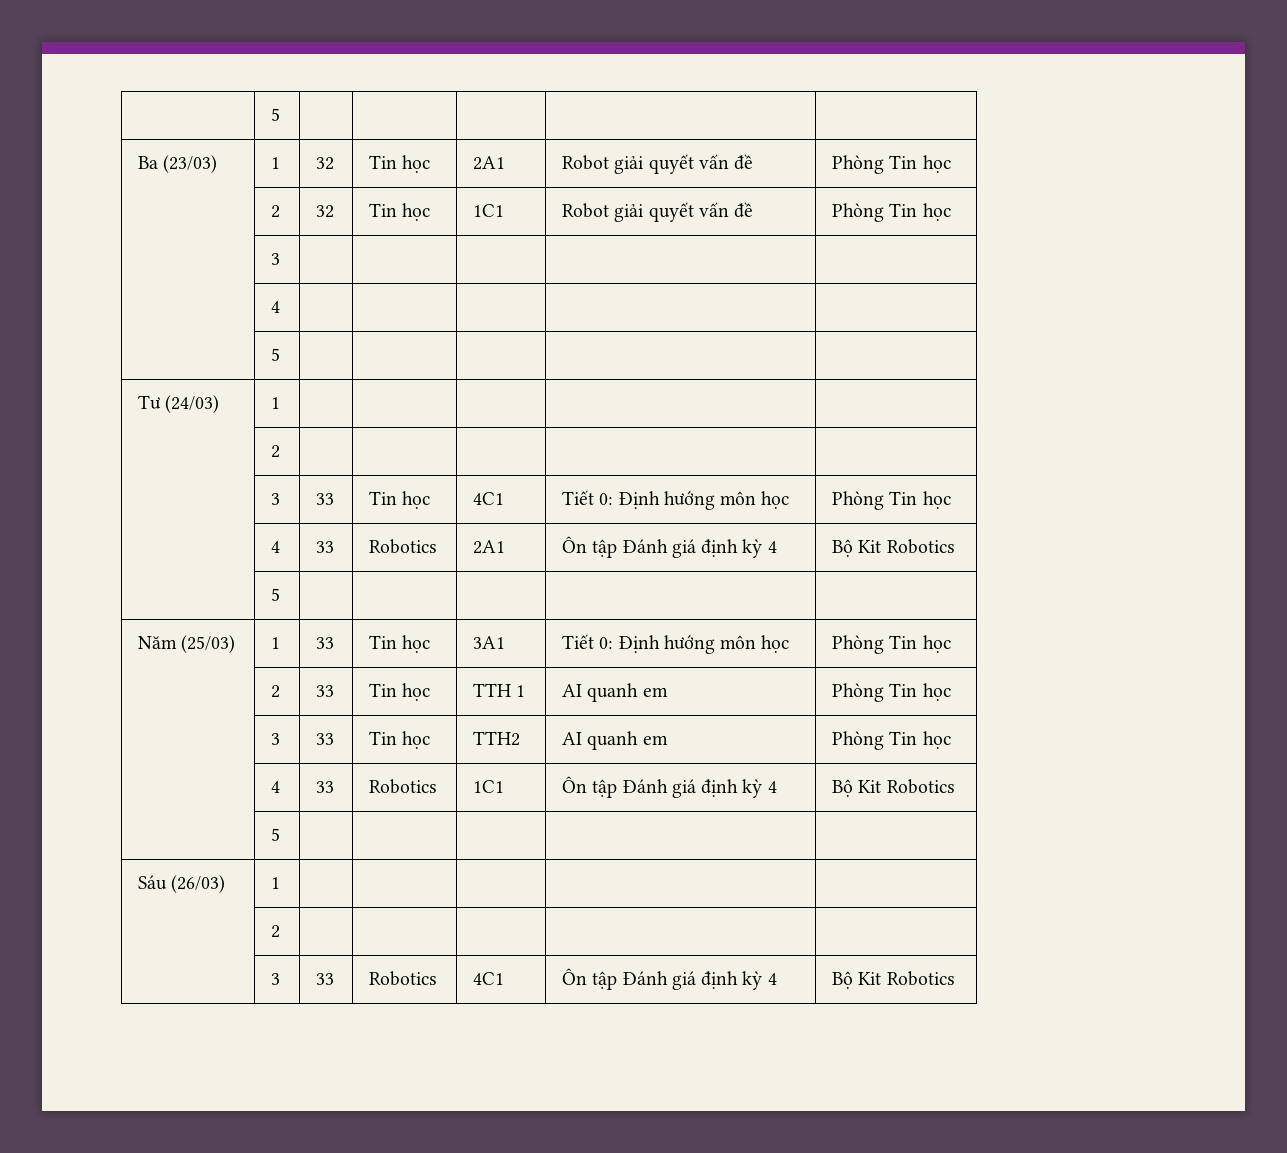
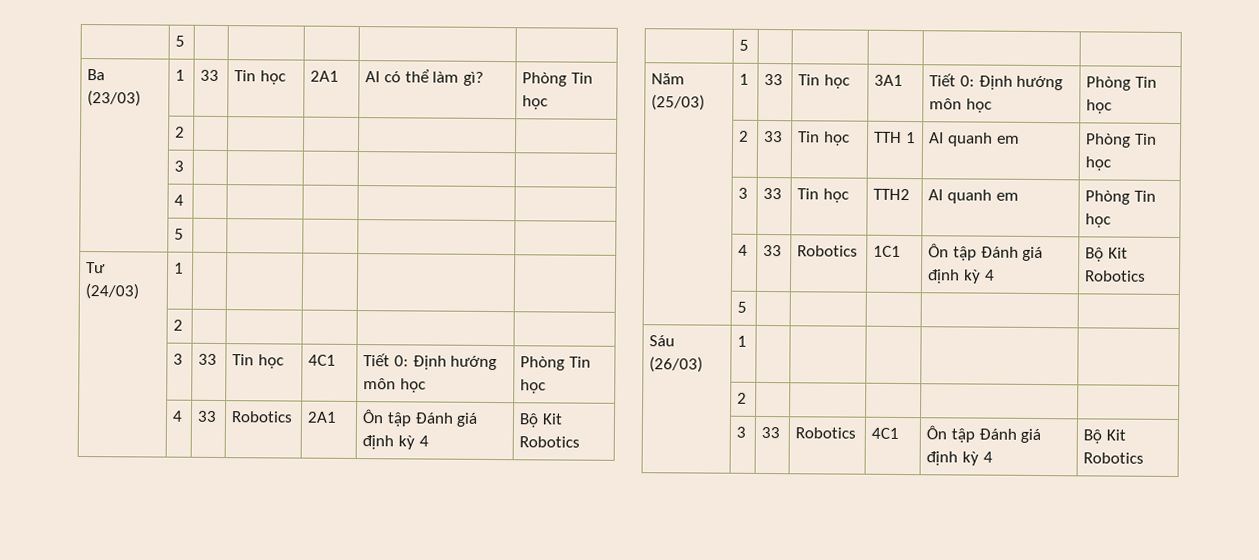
- Ba (23/03) | 1 | 32 | Tin học | 2A1 | Robot giải quyết vấn đề | Phòng Tin học
- | 2 | 32 | Tin học | 1C1 | Robot giải quyết vấn đề | Phòng Tin học
+ Ba (23/03) | 1 | 33 | Tin học | 2A1 | AI có thể làm gì? | Phòng Tin học
+ | 2 | | | | |

